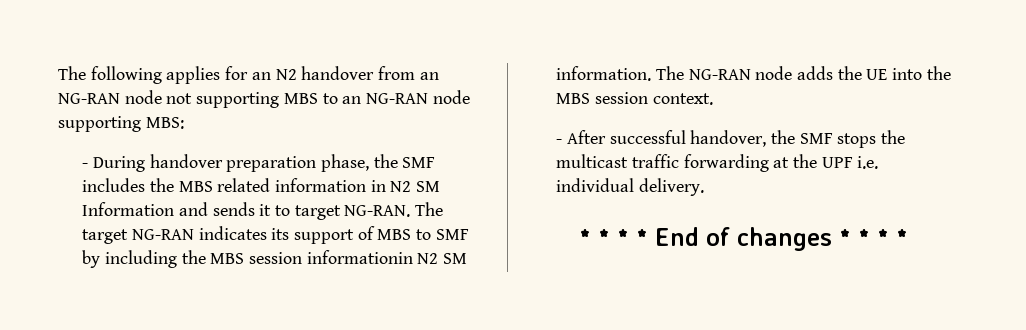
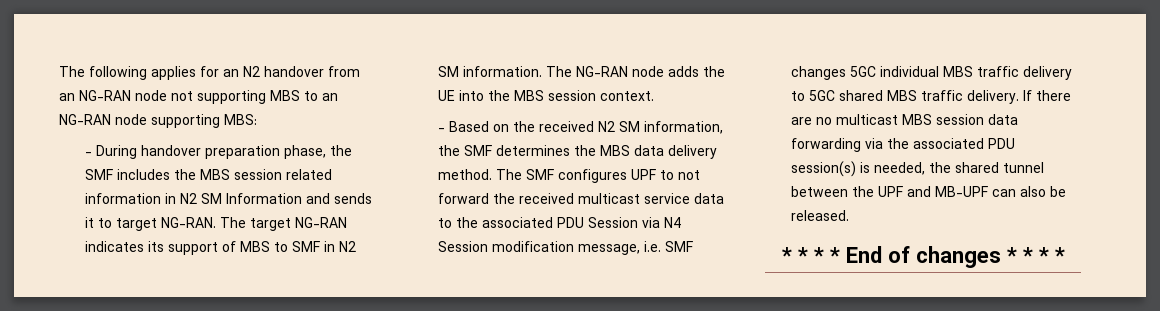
- - During handover preparation phase, the SMF includes the MBS related information in N2 SM Information and sends it to target NG-RAN.
+ - During handover preparation phase, the SMF includes the MBS session related information in N2 SM Information and sends it to target NG-RAN.
- The target NG-RAN indicates its support of MBS to SMF by including the MBS session informationin N2 SM information.
+ The target NG-RAN indicates its support of MBS to SMF in N2 SM information.
- - After successful handover, the SMF stops the multicast traffic forwarding at the UPF i.e. individual delivery.
+ - Based on the received N2 SM information, the SMF determines the MBS data delivery method. The SMF configures UPF to not forward the received multicast service data to the associated PDU Session via N4 Session modification message, i.e. SMF changes 5GC individual MBS traffic delivery to 5GC shared MBS traffic delivery. If there are no multicast MBS session data forwarding via the associated PDU session(s) is needed, the shared tunnel between the UPF and MB-UPF can also be released.

